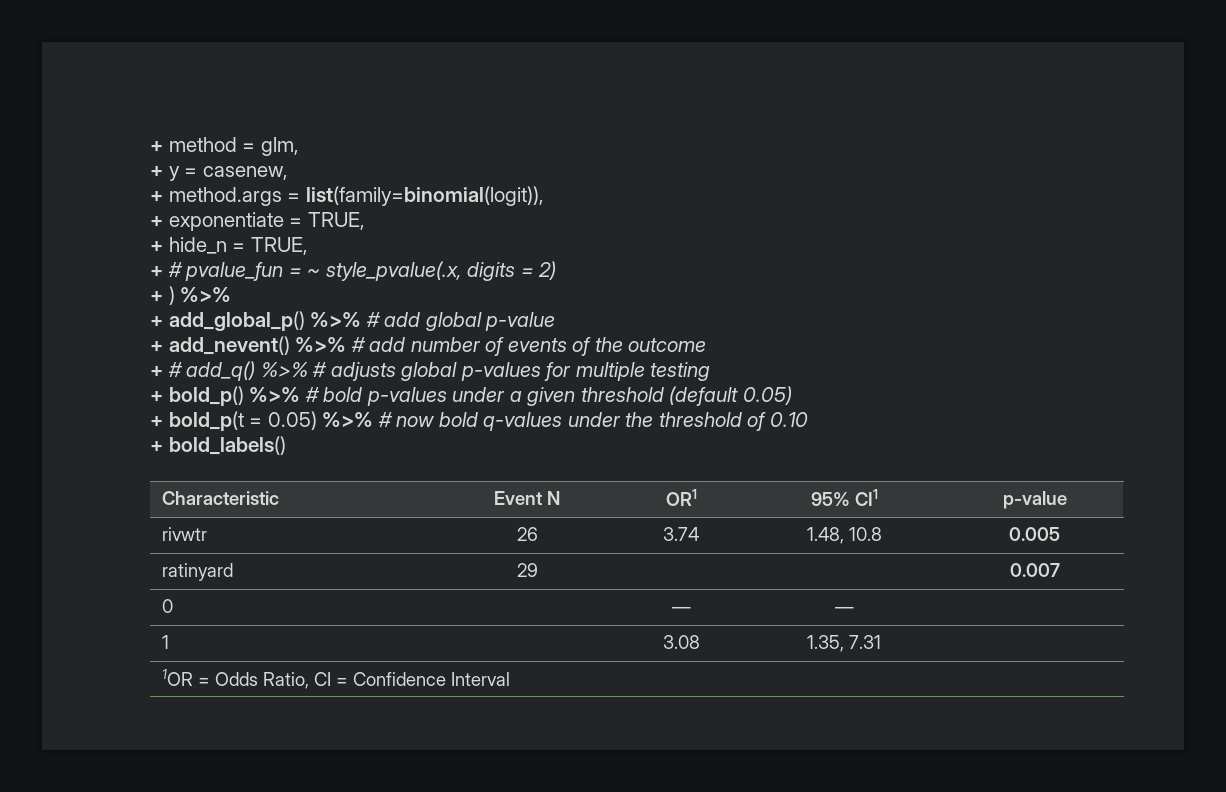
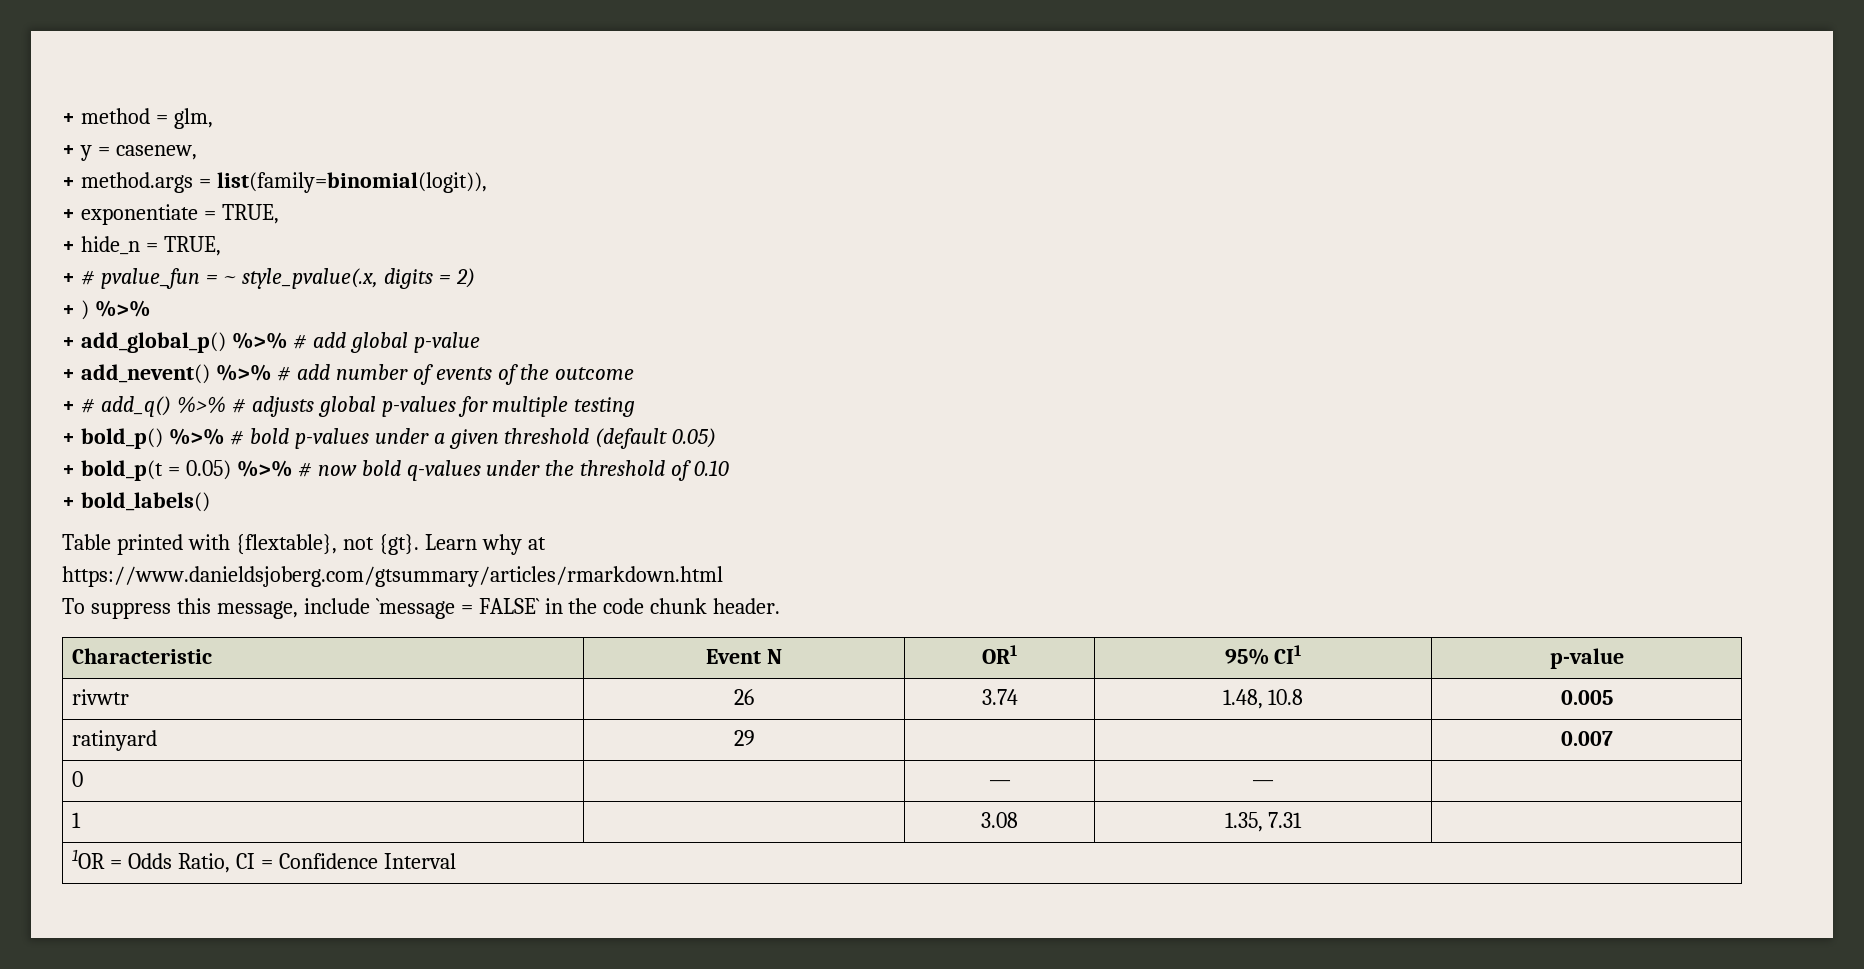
+ Table printed with {flextable}, not {gt}. Learn why at
+ https://www.danieldsjoberg.com/gtsummary/articles/rmarkdown.html
+ To suppress this message, include `message = FALSE` in the code chunk header.

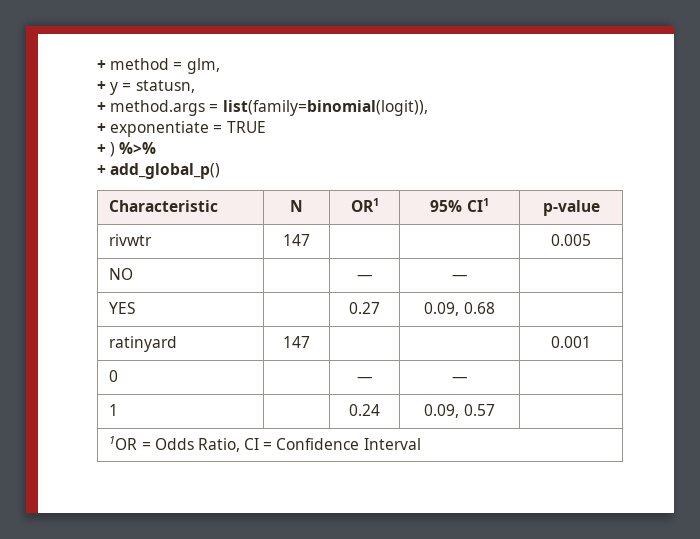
- + y = casenew,
+ + y = statusn,
- + exponentiate = TRUE,
- + hide_n = TRUE,
- + # pvalue_fun = ~ style_pvalue(.x, digits = 2)
+ + exponentiate = TRUE
- + add_global_p() %>% # add global p-value
- + add_nevent() %>% # add number of events of the outcome
- + # add_q() %>% # adjusts global p-values for multiple testing
- + bold_p() %>% # bold p-values under a given threshold (default 0.05)
- + bold_p(t = 0.05) %>% # now bold q-values under the threshold of 0.10
- + bold_labels()
- Table printed with {flextable}, not {gt}. Learn why at
- https://www.danieldsjoberg.com/gtsummary/articles/rmarkdown.html
- To suppress this message, include `message = FALSE` in the code chunk header.
+ + add_global_p()
- Characteristic | Event N | OR1 | 95% CI1 | p-value
+ Characteristic | N | OR1 | 95% CI1 | p-value
- rivwtr | 26 | 3.74 | 1.48, 10.8 | 0.005
+ rivwtr | 147 | | | 0.005
+ NO | | — | — |
+ YES | | 0.27 | 0.09, 0.68 |
- ratinyard | 29 | | | 0.007
+ ratinyard | 147 | | | 0.001
- 1 | | 3.08 | 1.35, 7.31 |
+ 1 | | 0.24 | 0.09, 0.57 |

